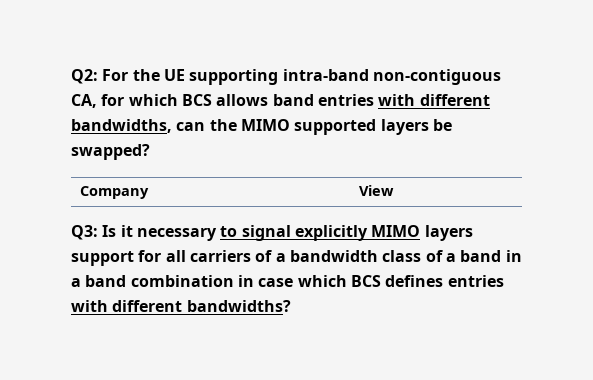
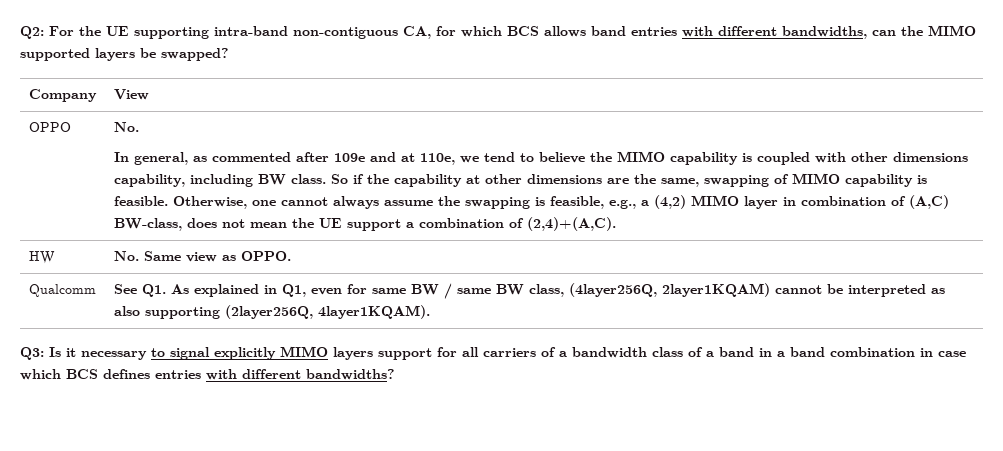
+ OPPO | No.
+ In general, as commented after 109e and at 110e, we tend to believe the MIMO capability is coupled with other dimensions capability, including BW class. So if the capability at other dimensions are the same, swapping of MIMO capability is feasible. Otherwise, one cannot always assume the swapping is feasible, e.g., a (4,2) MIMO layer in combination of (A,C) BW-class, does not mean the UE support a combination of (2,4)+(A,C).
+ HW | No. Same view as OPPO.
+ Qualcomm | See Q1. As explained in Q1, even for same BW / same BW class, (4layer256Q, 2layer1KQAM) cannot be interpreted as also supporting (2layer256Q, 4layer1KQAM).

